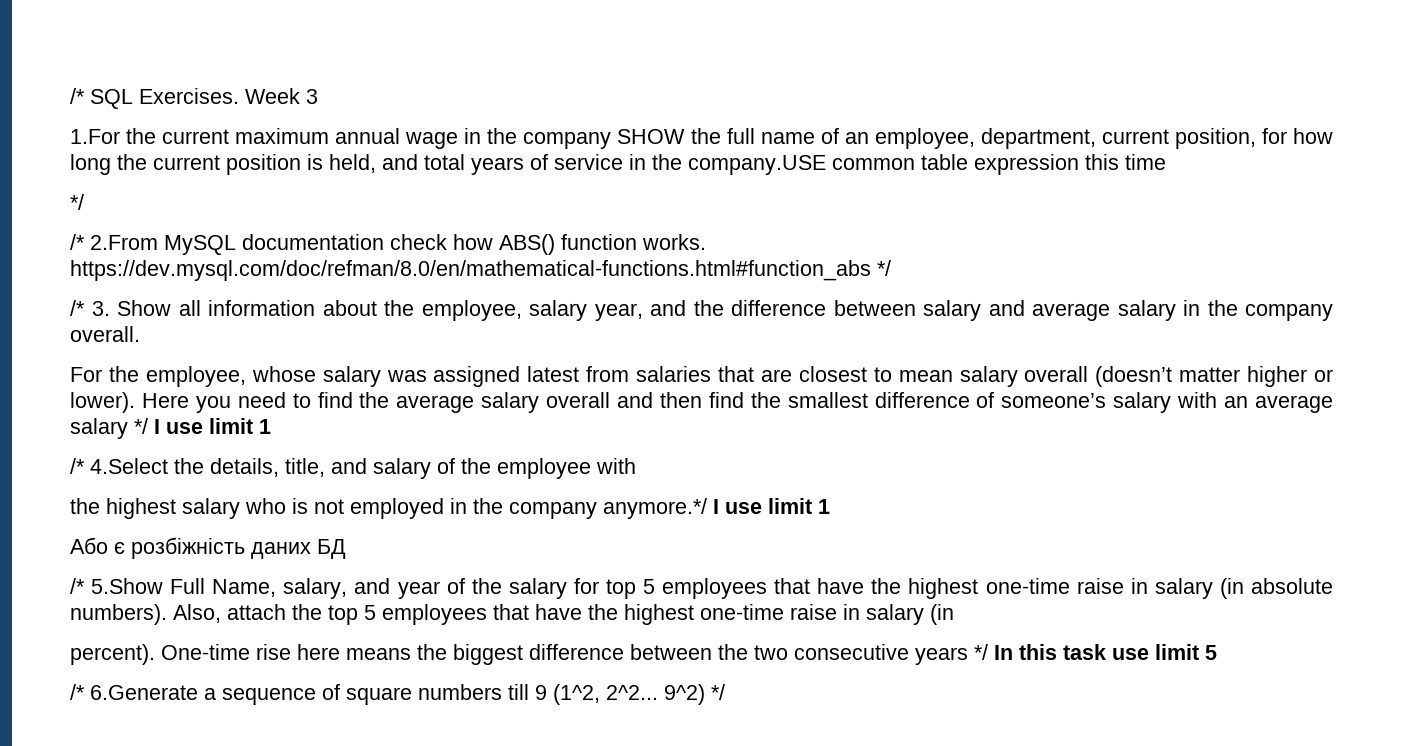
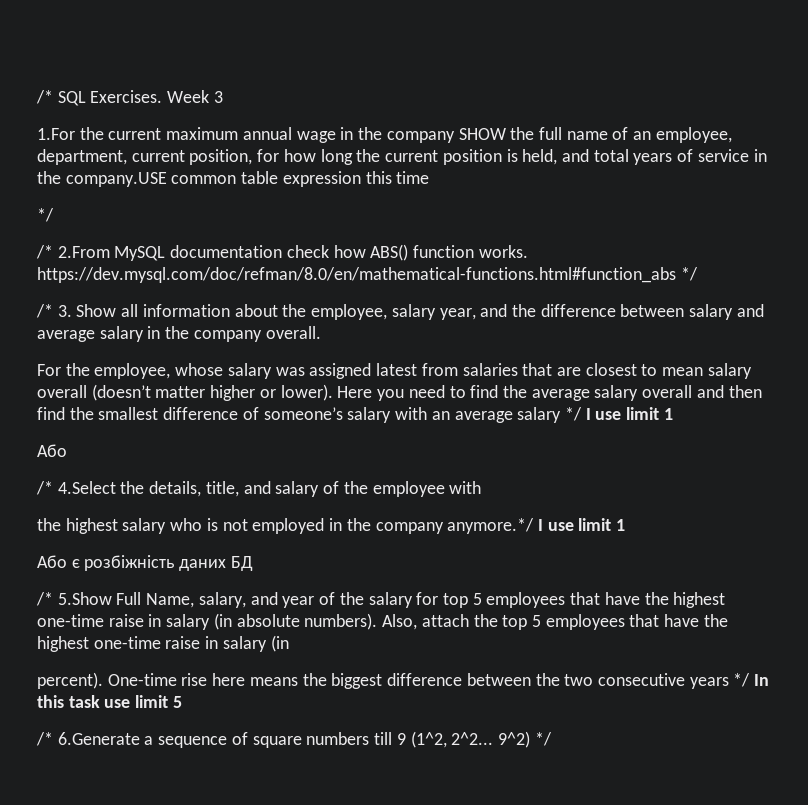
  Here you need to find the average salary overall and then find the smallest difference of someone’s salary with an average salary */ I use limit 1
+ Або

